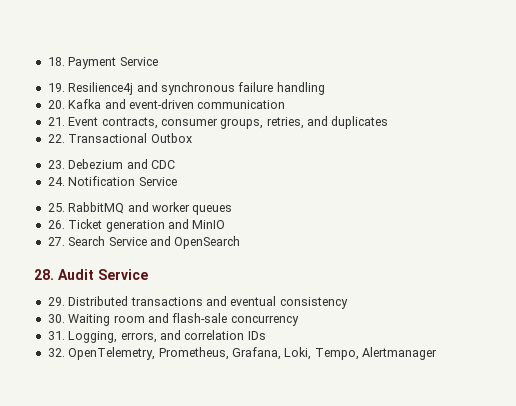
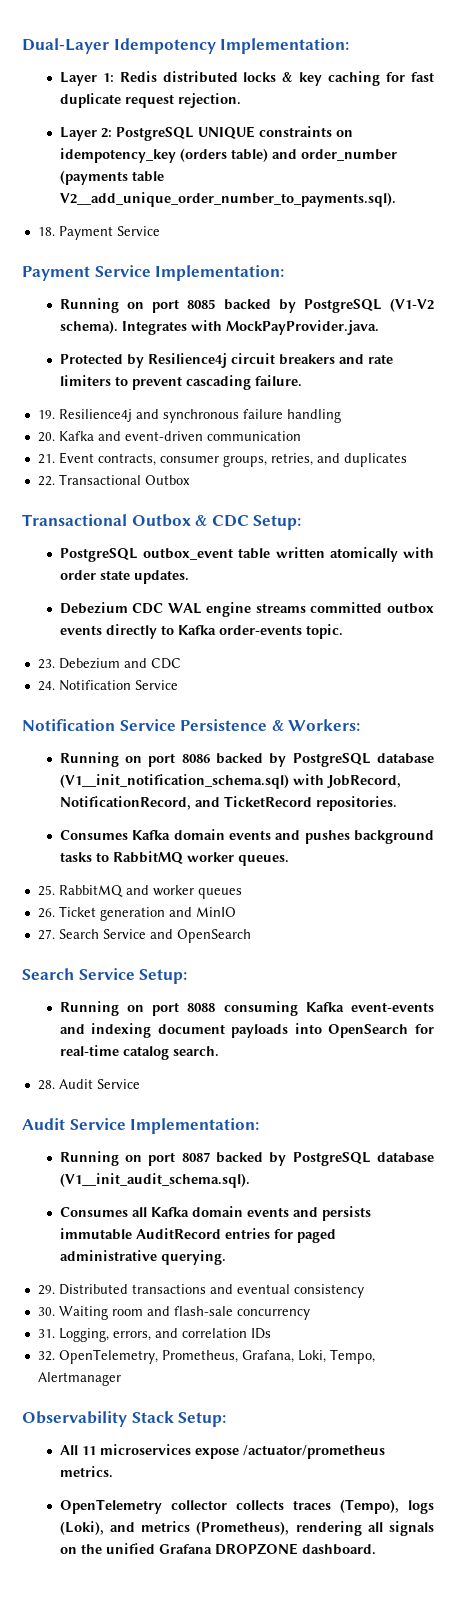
+ Dual-Layer Idempotency Implementation:
+ Layer 1: Redis distributed locks & key caching for fast duplicate request rejection.
+ Layer 2: PostgreSQL UNIQUE constraints on idempotency_key (orders table) and order_number (payments table V2__add_unique_order_number_to_payments.sql).
  18. Payment Service
+ Payment Service Implementation:
+ Running on port 8085 backed by PostgreSQL (V1-V2 schema). Integrates with MockPayProvider.java.
+ Protected by Resilience4j circuit breakers and rate limiters to prevent cascading failure.
+ Transactional Outbox & CDC Setup:
+ PostgreSQL outbox_event table written atomically with order state updates.
+ Debezium CDC WAL engine streams committed outbox events directly to Kafka order-events topic.
+ Notification Service Persistence & Workers:
+ Running on port 8086 backed by PostgreSQL database (V1__init_notification_schema.sql) with JobRecord, NotificationRecord, and TicketRecord repositories.
+ Consumes Kafka domain events and pushes background tasks to RabbitMQ worker queues.
+ Search Service Setup:
+ Running on port 8088 consuming Kafka event-events and indexing document payloads into OpenSearch for real-time catalog search.
  28. Audit Service
+ Audit Service Implementation:
+ Running on port 8087 backed by PostgreSQL database (V1__init_audit_schema.sql).
+ Consumes all Kafka domain events and persists immutable AuditRecord entries for paged administrative querying.
+ Observability Stack Setup:
+ All 11 microservices expose /actuator/prometheus metrics.
+ OpenTelemetry collector collects traces (Tempo), logs (Loki), and metrics (Prometheus), rendering all signals on the unified Grafana DROPZONE dashboard.

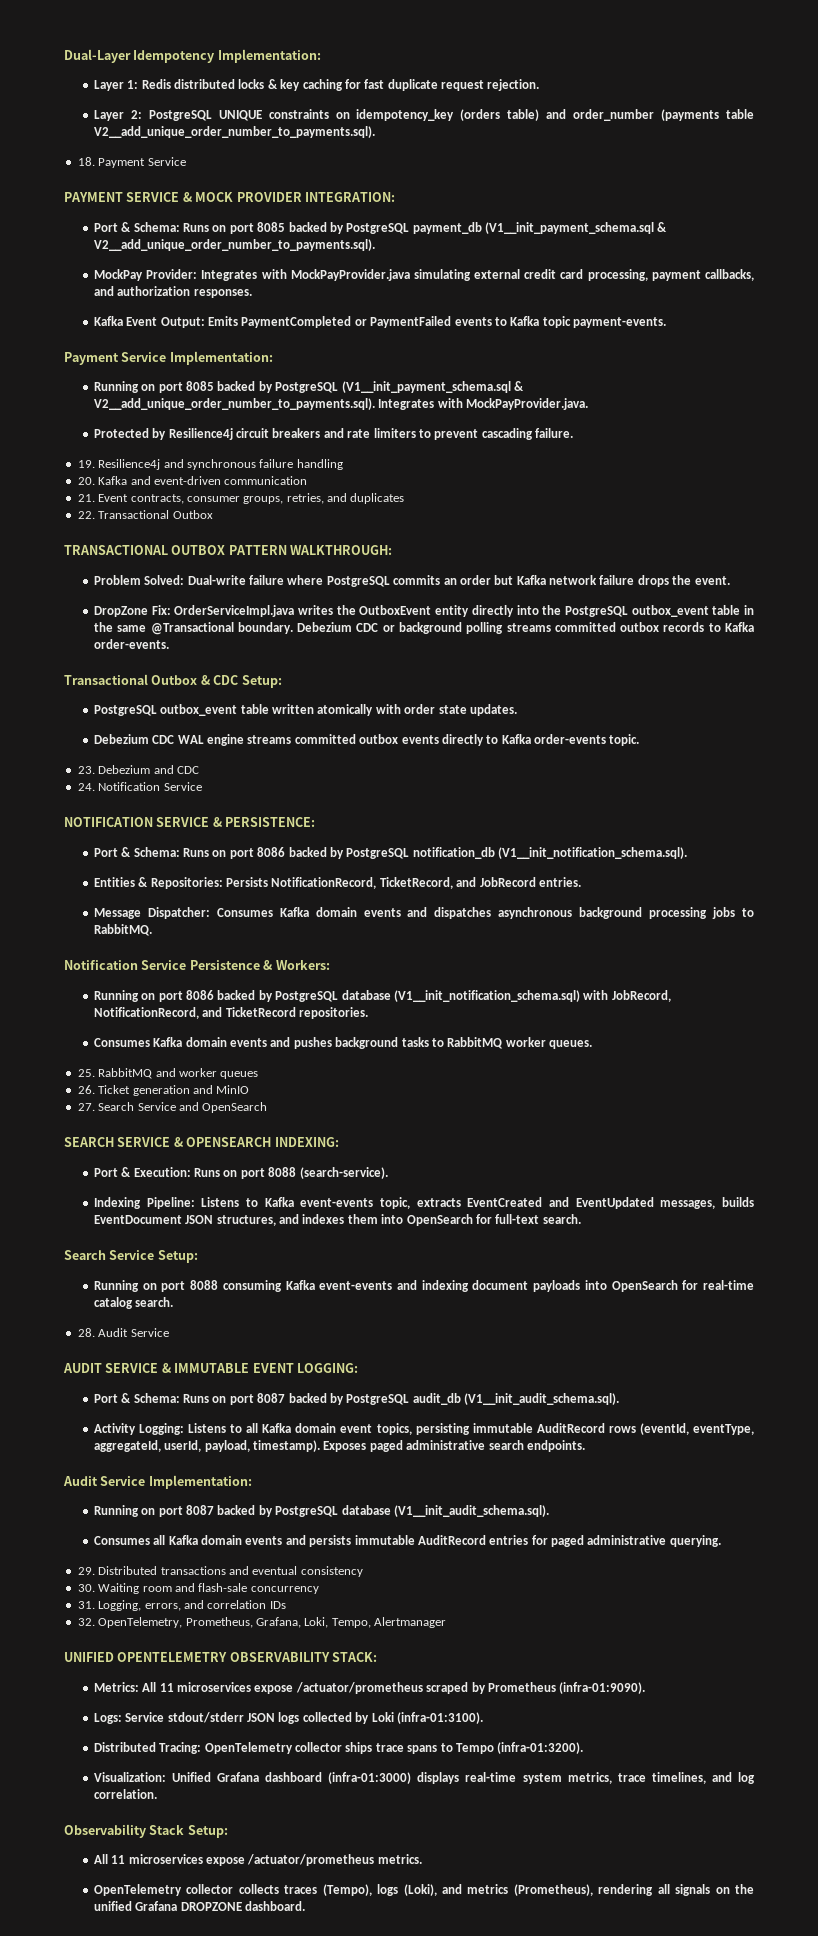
+ PAYMENT SERVICE & MOCK PROVIDER INTEGRATION:
+ Port & Schema: Runs on port 8085 backed by PostgreSQL payment_db (V1__init_payment_schema.sql & V2__add_unique_order_number_to_payments.sql).
+ MockPay Provider: Integrates with MockPayProvider.java simulating external credit card processing, payment callbacks, and authorization responses.
+ Kafka Event Output: Emits PaymentCompleted or PaymentFailed events to Kafka topic payment-events.
- Running on port 8085 backed by PostgreSQL (V1-V2 schema). Integrates with MockPayProvider.java.
+ Running on port 8085 backed by PostgreSQL (V1__init_payment_schema.sql & V2__add_unique_order_number_to_payments.sql). Integrates with MockPayProvider.java.
+ TRANSACTIONAL OUTBOX PATTERN WALKTHROUGH:
+ Problem Solved: Dual-write failure where PostgreSQL commits an order but Kafka network failure drops the event.
+ DropZone Fix: OrderServiceImpl.java writes the OutboxEvent entity directly into the PostgreSQL outbox_event table in the same @Transactional boundary. Debezium CDC or background polling streams committed outbox records to Kafka order-events.
+ NOTIFICATION SERVICE & PERSISTENCE:
+ Port & Schema: Runs on port 8086 backed by PostgreSQL notification_db (V1__init_notification_schema.sql).
+ Entities & Repositories: Persists NotificationRecord, TicketRecord, and JobRecord entries.
+ Message Dispatcher: Consumes Kafka domain events and dispatches asynchronous background processing jobs to RabbitMQ.
+ SEARCH SERVICE & OPENSEARCH INDEXING:
+ Port & Execution: Runs on port 8088 (search-service).
+ Indexing Pipeline: Listens to Kafka event-events topic, extracts EventCreated and EventUpdated messages, builds EventDocument JSON structures, and indexes them into OpenSearch for full-text search.
+ AUDIT SERVICE & IMMUTABLE EVENT LOGGING:
+ Port & Schema: Runs on port 8087 backed by PostgreSQL audit_db (V1__init_audit_schema.sql).
+ Activity Logging: Listens to all Kafka domain event topics, persisting immutable AuditRecord rows (eventId, eventType, aggregateId, userId, payload, timestamp). Exposes paged administrative search endpoints.
+ UNIFIED OPENTELEMETRY OBSERVABILITY STACK:
+ Metrics: All 11 microservices expose /actuator/prometheus scraped by Prometheus (infra-01:9090).
+ Logs: Service stdout/stderr JSON logs collected by Loki (infra-01:3100).
+ Distributed Tracing: OpenTelemetry collector ships trace spans to Tempo (infra-01:3200).
+ Visualization: Unified Grafana dashboard (infra-01:3000) displays real-time system metrics, trace timelines, and log correlation.

